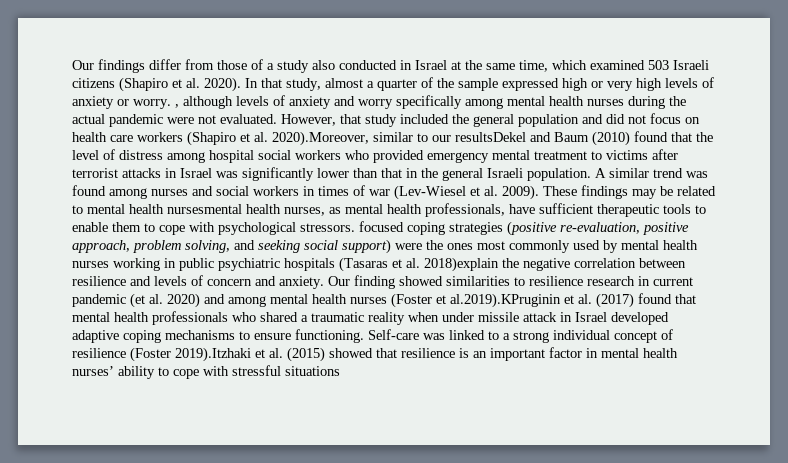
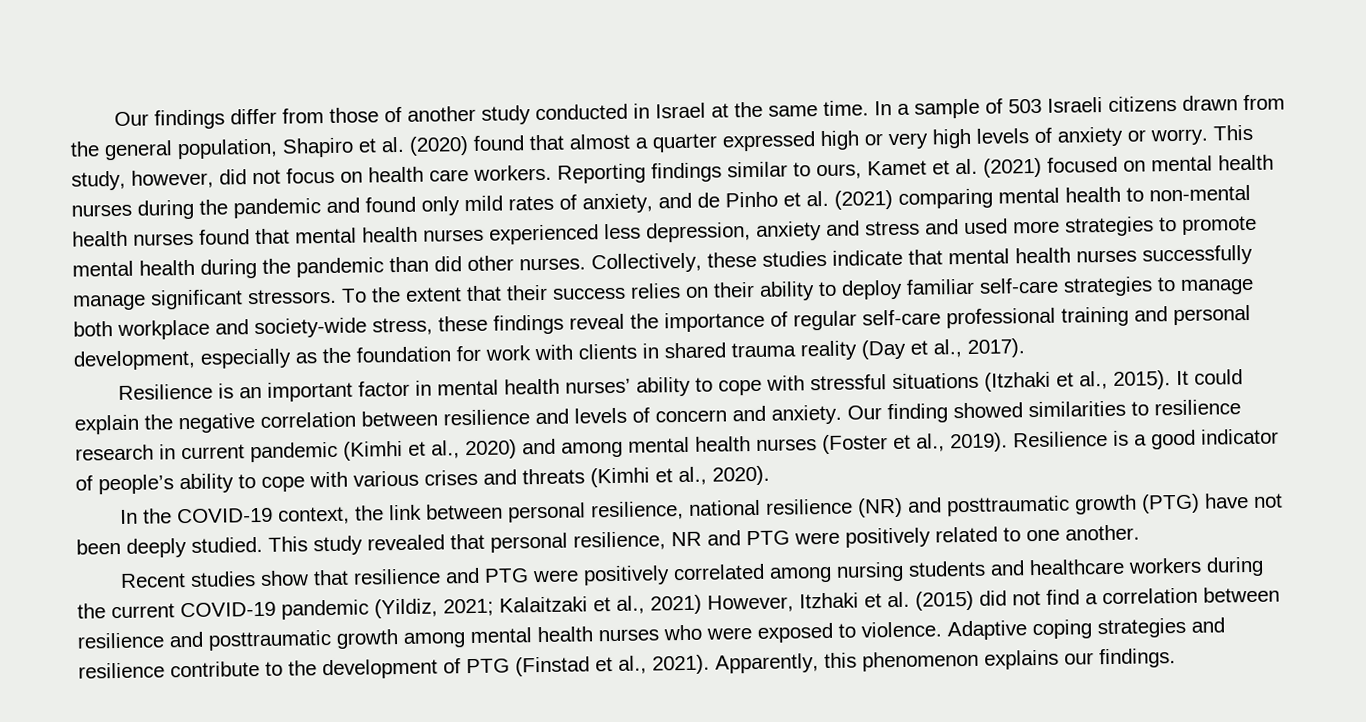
- Our findings differ from those of a study also conducted in Israel at the same time, which examined 503 Israeli citizens (Shapiro et al. 2020). In that study, almost a quarter of the sample expressed high or very high levels of anxiety or worry. , although levels of anxiety and worry specifically among mental health nurses during the actual pandemic were not evaluated. However, that study included the general population and did not focus on health care workers (Shapiro et al. 2020).Moreover, similar to our resultsDekel and Baum (2010) found that the level of distress among hospital social workers who provided emergency mental treatment to victims after terrorist attacks in Israel was significantly lower than that in the general Israeli population. A similar trend was found among nurses and social workers in times of war (Lev-Wiesel et al. 2009). These findings may be related to mental health nursesmental health nurses, as mental health professionals, have sufficient therapeutic tools to enable them to cope with psychological stressors. focused coping strategies (positive re-evaluation, positive approach, problem solving, and seeking social support) were the ones most commonly used by mental health nurses working in public psychiatric hospitals (Tasaras et al. 2018)explain the negative correlation between resilience and levels of concern and anxiety.
+ Our findings differ from those of another study conducted in Israel at the same time. In a sample of 503 Israeli citizens drawn from the general population, Shapiro et al. (2020) found that almost a quarter expressed high or very high levels of anxiety or worry. This study, however, did not focus on health care workers. Reporting findings similar to ours, Kamet et al. (2021) focused on mental health nurses during the pandemic and found only mild rates of anxiety, and de Pinho et al. (2021) comparing mental health to non-mental health nurses found that mental health nurses experienced less depression, anxiety and stress and used more strategies to promote mental health during the pandemic than did other nurses. Collectively, these studies indicate that mental health nurses successfully manage significant stressors. To the extent that their success relies on their ability to deploy familiar self-care strategies to manage both workplace and society-wide stress, these findings reveal the importance of regular self-care professional training and personal development, especially as the foundation for work with clients in shared trauma reality (Day et al., 2017).
+ Resilience is an important factor in mental health nurses’ ability to cope with stressful situations (Itzhaki et al., 2015). It could explain the negative correlation between resilience and levels of concern and anxiety.
- Our finding showed similarities to resilience research in current pandemic (et al. 2020) and among mental health nurses (Foster et al.2019).KPruginin et al. (2017) found that mental health professionals who shared a traumatic reality when under missile attack in Israel developed adaptive coping mechanisms to ensure functioning. Self-care was linked to a strong individual concept of resilience (Foster 2019).Itzhaki et al. (2015) showed that resilience is an important factor in mental health nurses’ ability to cope with stressful situations
+ Our finding showed similarities to resilience research in current pandemic (Kimhi et al., 2020) and among mental health nurses (Foster et al., 2019). Resilience is a good indicator of people’s ability to cope with various crises and threats (Kimhi et al., 2020).
+ In the COVID-19 context, the link between personal resilience, national resilience (NR) and posttraumatic growth (PTG) have not been deeply studied. This study revealed that personal resilience, NR and PTG were positively related to one another.
+ Recent studies show that resilience and PTG were positively correlated among nursing students and healthcare workers during the current COVID-19 pandemic (Yildiz, 2021; Kalaitzaki et al., 2021) However, Itzhaki et al. (2015) did not find a correlation between resilience and posttraumatic growth among mental health nurses who were exposed to violence. Adaptive coping strategies and resilience contribute to the development of PTG (Finstad et al., 2021). Apparently, this phenomenon explains our findings.

